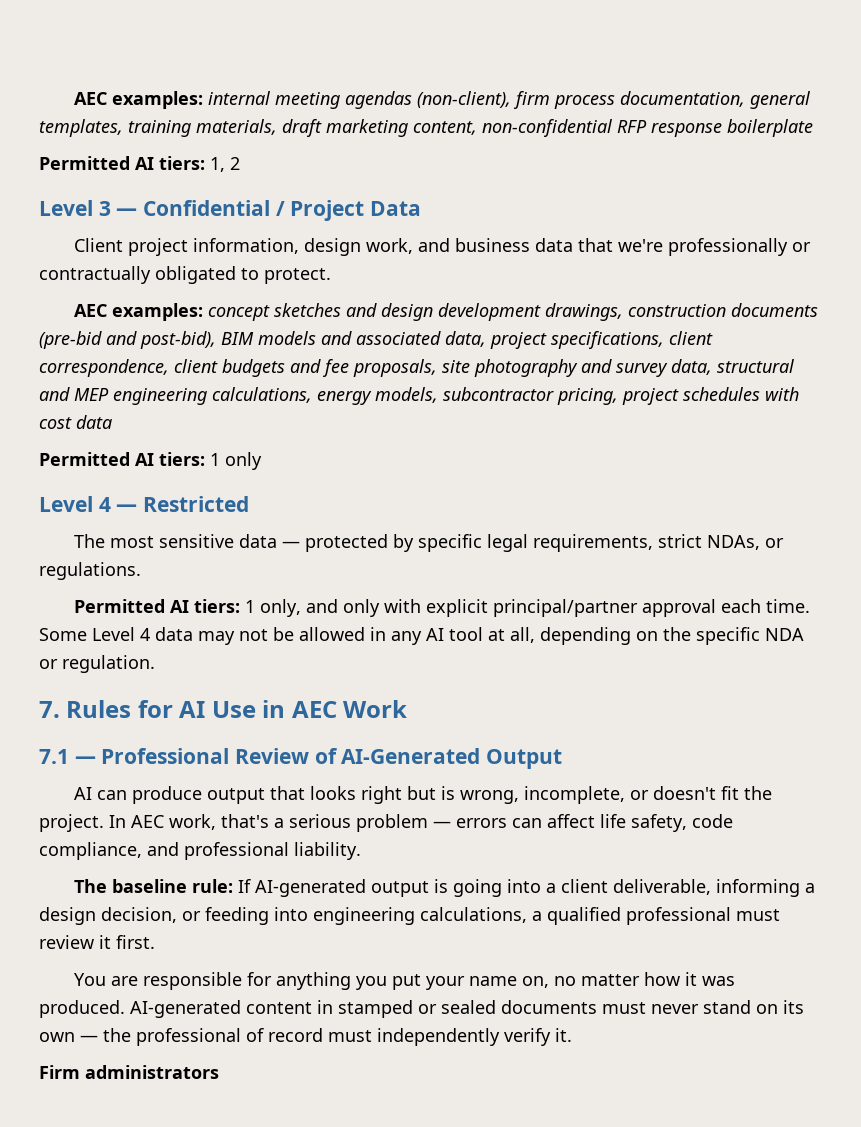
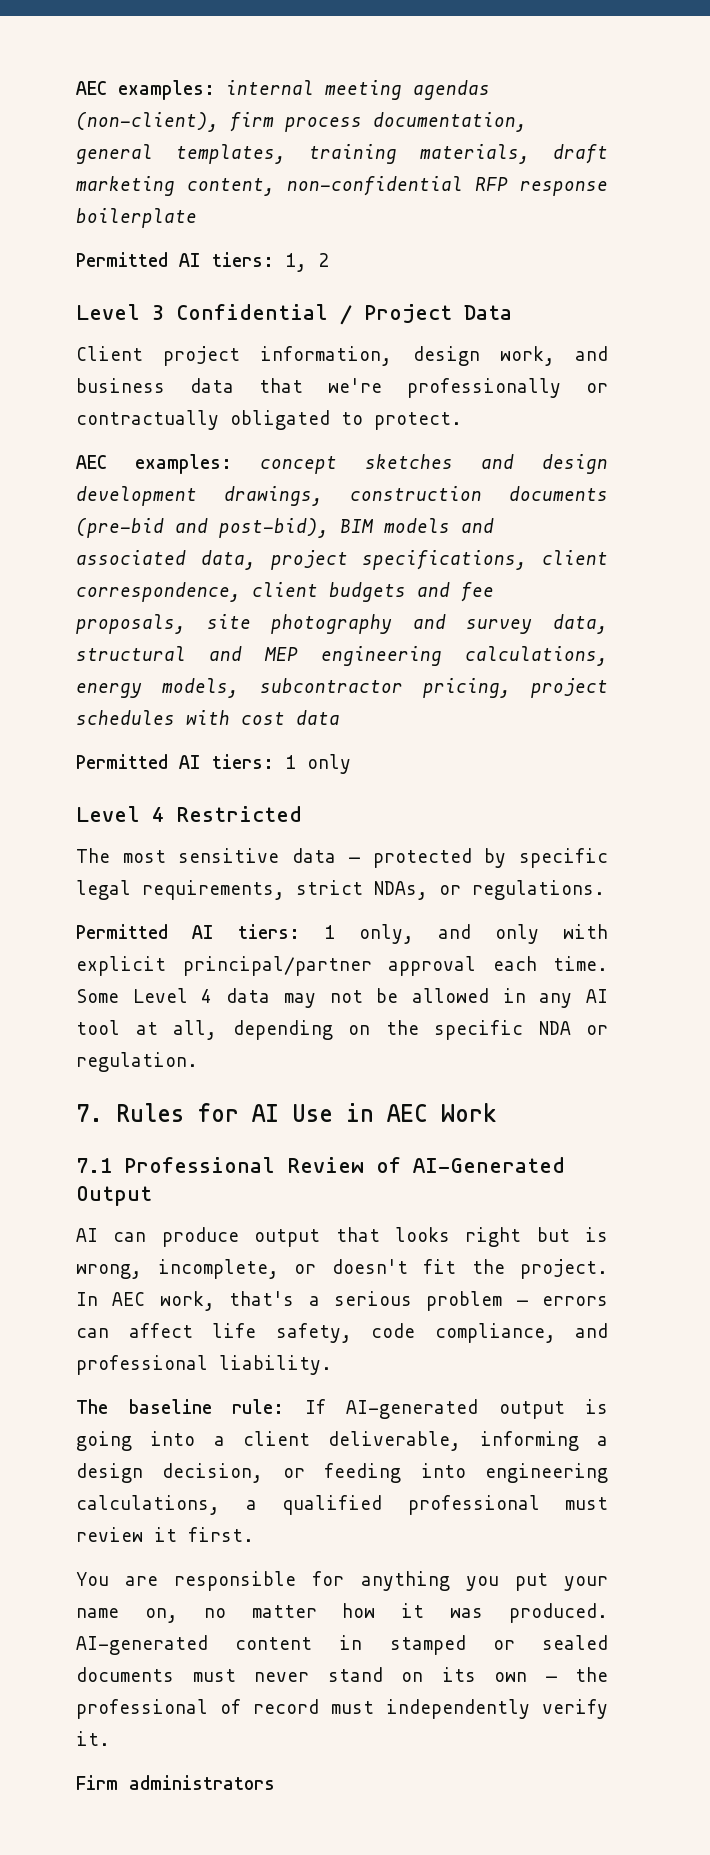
- Level 3 — Confidential / Project Data
+ Level 3 Confidential / Project Data
- Level 4 — Restricted
+ Level 4 Restricted
- 7.1 — Professional Review of AI-Generated Output
+ 7.1 Professional Review of AI-Generated Output

